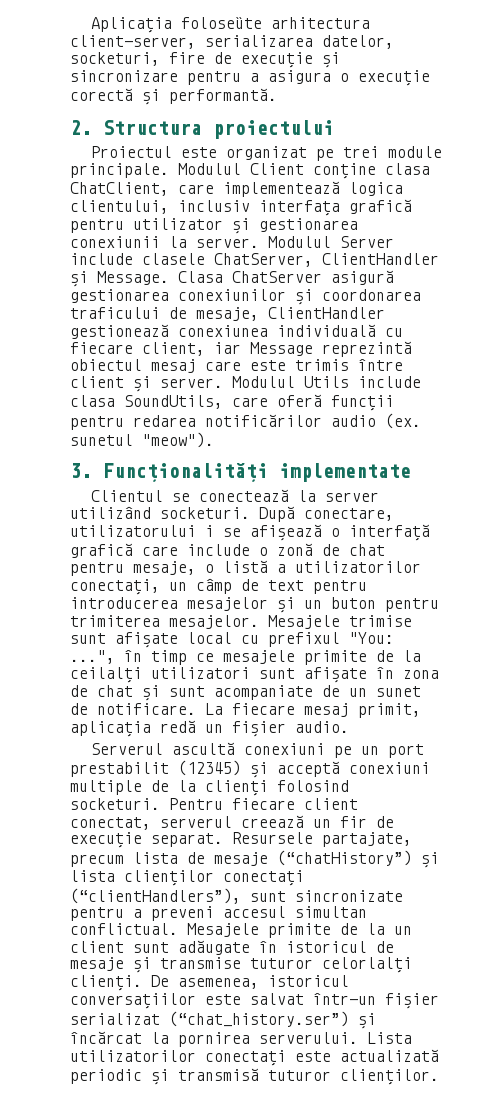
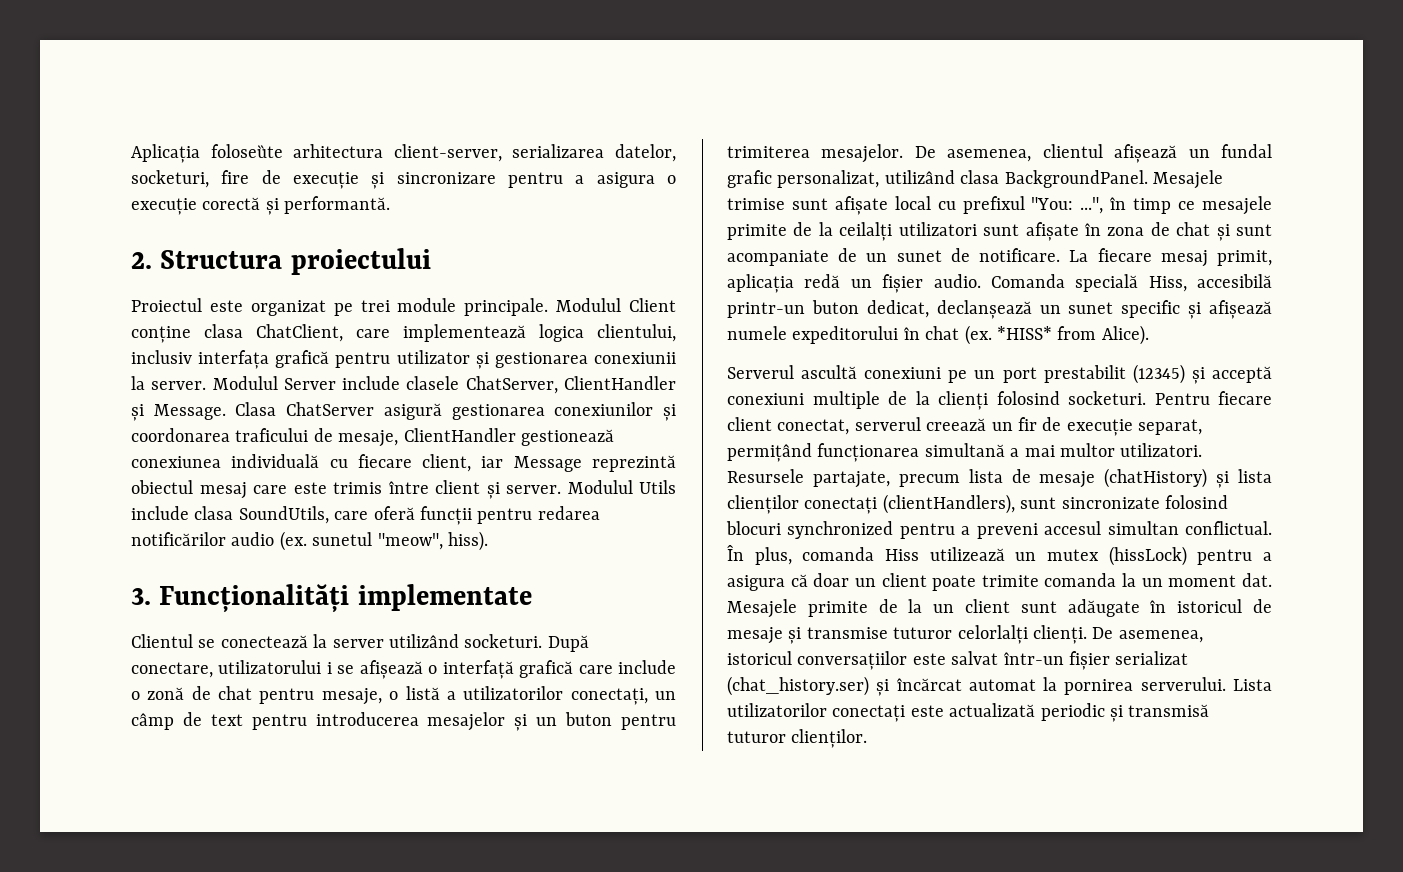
- Modulul Utils include clasa SoundUtils, care oferă funcții pentru redarea notificărilor audio (ex. sunetul "meow").
+ Modulul Utils include clasa SoundUtils, care oferă funcții pentru redarea notificărilor audio (ex. sunetul "meow", hiss).
+ De asemenea, clientul afișează un fundal grafic personalizat, utilizând clasa BackgroundPanel.
+ Comanda specială Hiss, accesibilă printr-un buton dedicat, declanșează un sunet specific și afișează numele expeditorului în chat (ex. *HISS* from Alice).
- Pentru fiecare client conectat, serverul creează un fir de execuție separat.
+ Pentru fiecare client conectat, serverul creează un fir de execuție separat, permițând funcționarea simultană a mai multor utilizatori.
- Resursele partajate, precum lista de mesaje (“chatHistory”) și lista clienților conectați (“clientHandlers”), sunt sincronizate pentru a preveni accesul simultan conflictual.
+ Resursele partajate, precum lista de mesaje (chatHistory) și lista clienților conectați (clientHandlers), sunt sincronizate folosind blocuri synchronized pentru a preveni accesul simultan conflictual.
+ În plus, comanda Hiss utilizează un mutex (hissLock) pentru a asigura că doar un client poate trimite comanda la un moment dat.
- De asemenea, istoricul conversațiilor este salvat într-un fișier serializat (“chat_history.ser”) și încărcat la pornirea serverului.
+ De asemenea, istoricul conversațiilor este salvat într-un fișier serializat (chat_history.ser) și încărcat automat la pornirea serverului.

